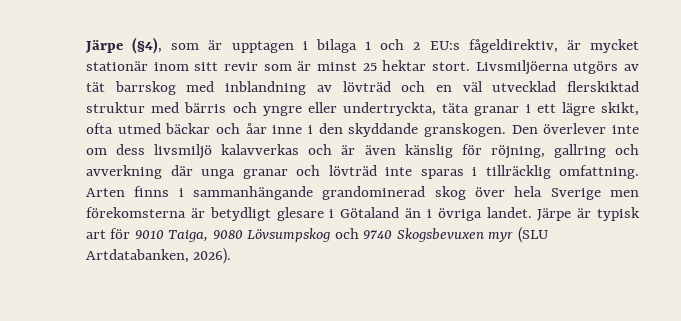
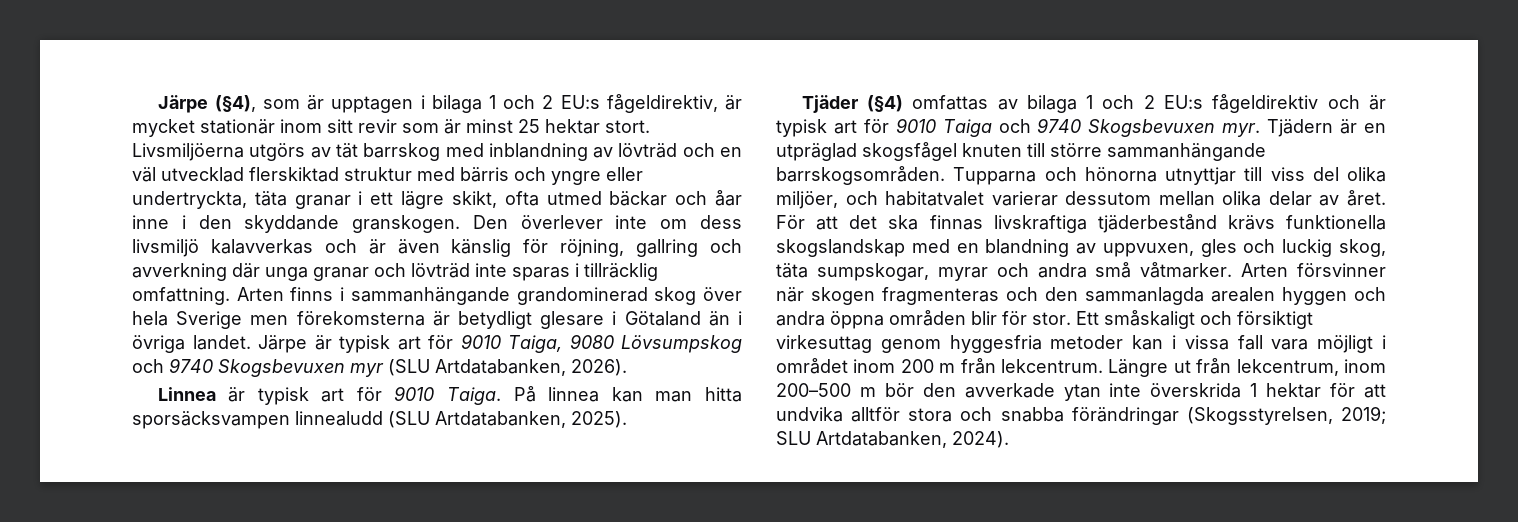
+ Linnea är typisk art för 9010 Taiga. På linnea kan man hitta sporsäcksvampen linnealudd (SLU Artdatabanken, 2025).
+ Tjäder (§4) omfattas av bilaga 1 och 2 EU:s fågeldirektiv och är typisk art för 9010 Taiga och 9740 Skogsbevuxen myr. Tjädern är en utpräglad skogsfågel knuten till större sammanhängande barrskogsområden. Tupparna och hönorna utnyttjar till viss del olika miljöer, och habitatvalet varierar dessutom mellan olika delar av året. För att det ska finnas livskraftiga tjäderbestånd krävs funktionella skogslandskap med en blandning av uppvuxen, gles och luckig skog, täta sumpskogar, myrar och andra små våtmarker. Arten försvinner när skogen fragmenteras och den sammanlagda arealen hyggen och andra öppna områden blir för stor. Ett småskaligt och försiktigt virkesuttag genom hyggesfria metoder kan i vissa fall vara möjligt i området inom 200 m från lekcentrum. Längre ut från lekcentrum, inom 200–500 m bör den avverkade ytan inte överskrida 1 hektar för att undvika alltför stora och snabba förändringar (Skogsstyrelsen, 2019; SLU Artdatabanken, 2024).

